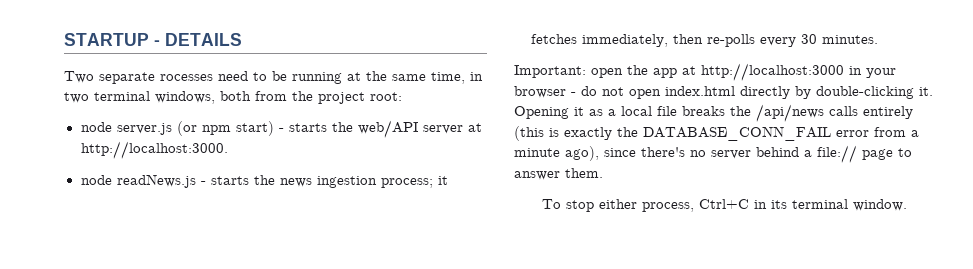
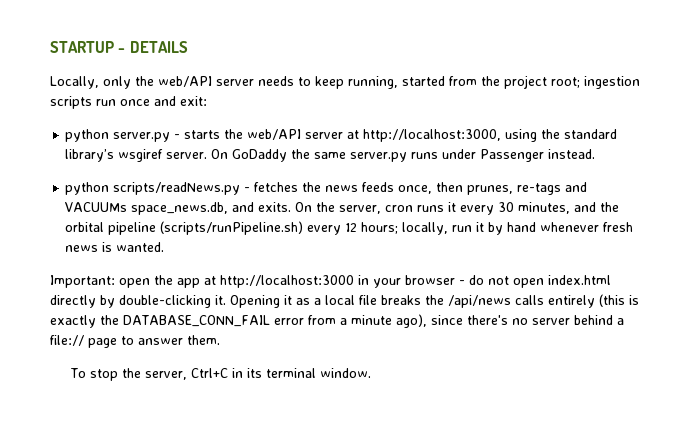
- Two separate rocesses need to be running at the same time, in two terminal windows, both from the project root:
- node server.js (or npm start) - starts the web/API server at http://localhost:3000.
- node readNews.js - starts the news ingestion process; it fetches immediately, then re-polls every 30 minutes.
+ Locally, only the web/API server needs to keep running, started from the project root; ingestion scripts run once and exit:
+ python server.py - starts the web/API server at http://localhost:3000, using the standard library’s wsgiref server. On GoDaddy the same server.py runs under Passenger instead.
+ python scripts/readNews.py - fetches the news feeds once, then prunes, re-tags and VACUUMs space_news.db, and exits. On the server, cron runs it every 30 minutes, and the orbital pipeline (scripts/runPipeline.sh) every 12 hours; locally, run it by hand whenever fresh news is wanted.
- To stop either process, Ctrl+C in its terminal window.
+ To stop the server, Ctrl+C in its terminal window.

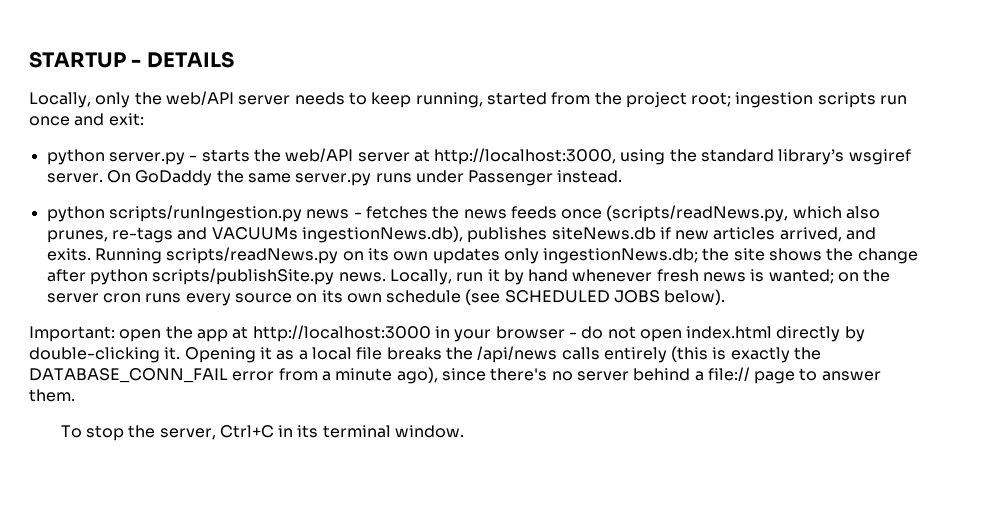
- python scripts/readNews.py - fetches the news feeds once, then prunes, re-tags and VACUUMs space_news.db, and exits. On the server, cron runs it every 30 minutes, and the orbital pipeline (scripts/runPipeline.sh) every 12 hours; locally, run it by hand whenever fresh news is wanted.
+ python scripts/runIngestion.py news - fetches the news feeds once (scripts/readNews.py, which also prunes, re-tags and VACUUMs ingestionNews.db), publishes siteNews.db if new articles arrived, and exits. Running scripts/readNews.py on its own updates only ingestionNews.db; the site shows the change after python scripts/publishSite.py news. Locally, run it by hand whenever fresh news is wanted; on the server cron runs every source on its own schedule (see SCHEDULED JOBS below).

